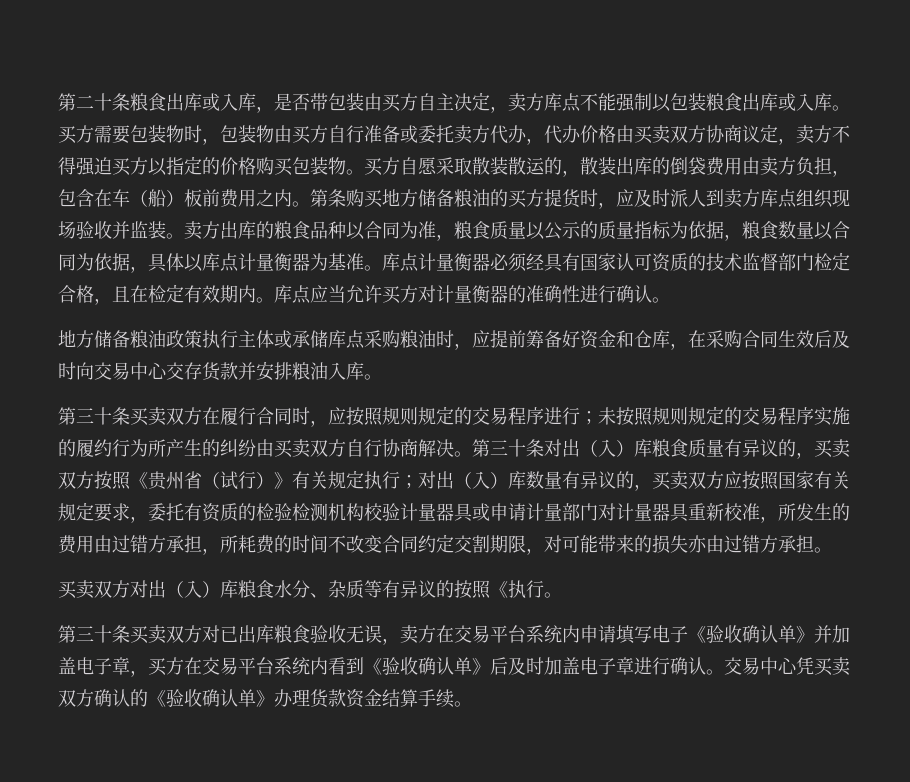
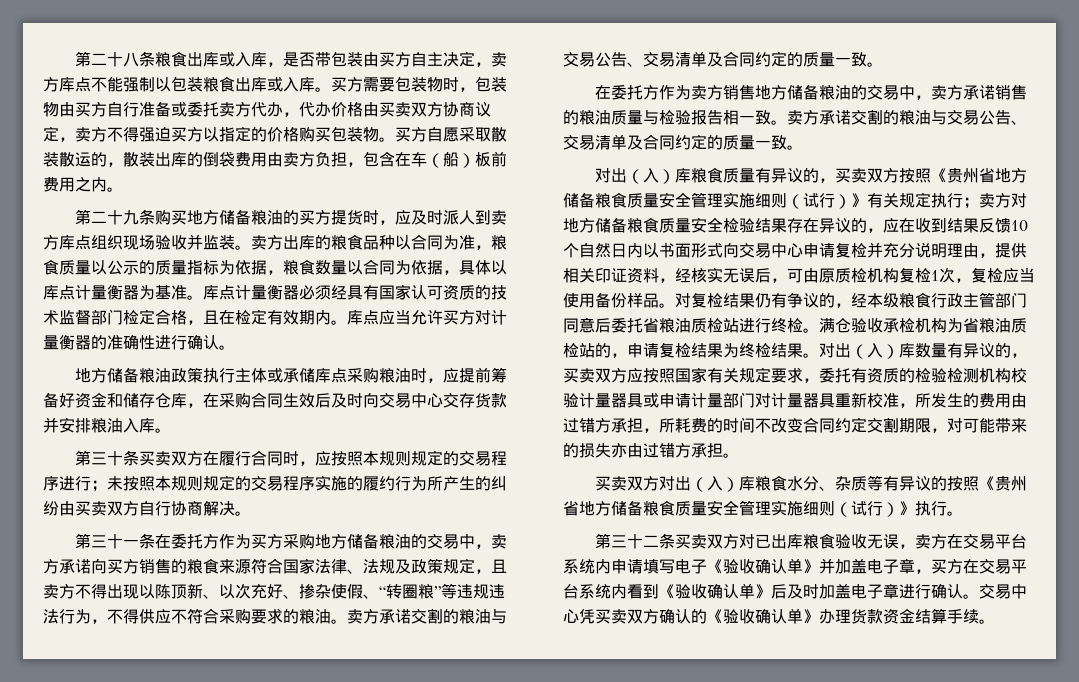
- 第二十条粮食出库或入库，是否带包装由买方自主决定，卖方库点不能强制以包装粮食出库或入库。
+ 第二十八条粮食出库或入库，是否带包装由买方自主决定，卖方库点不能强制以包装粮食出库或入库。
- 买方自愿采取散装散运的，散装出库的倒袋费用由卖方负担，包含在车（船）板前费用之内。第条购买地方储备粮油的买方提货时，应及时派人到卖方库点组织现场验收并监装。
+ 买方自愿采取散装散运的，散装出库的倒袋费用由卖方负担，包含在车（船）板前费用之内。
+ 第二十九条购买地方储备粮油的买方提货时，应及时派人到卖方库点组织现场验收并监装。
- 地方储备粮油政策执行主体或承储库点采购粮油时，应提前筹备好资金和仓库，在采购合同生效后及时向交易中心交存货款并安排粮油入库。
+ 地方储备粮油政策执行主体或承储库点采购粮油时，应提前筹备好资金和储存仓库，在采购合同生效后及时向交易中心交存货款并安排粮油入库。
- 第三十条买卖双方在履行合同时，应按照规则规定的交易程序进行；
+ 第三十条买卖双方在履行合同时，应按照本规则规定的交易程序进行；
- 未按照规则规定的交易程序实施的履约行为所产生的纠纷由买卖双方自行协商解决。第三十条对出（入）库粮食质量有异议的，买卖双方按照《贵州省（试行）》有关规定执行；
+ 未按照本规则规定的交易程序实施的履约行为所产生的纠纷由买卖双方自行协商解决。
+ 第三十一条在委托方作为买方采购地方储备粮油的交易中，卖方承诺向买方销售的粮食来源符合国家法律、法规及政策规定，且卖方不得出现以陈顶新、以次充好、掺杂使假、“转圈粮”等违规违法行为，不得供应不符合采购要求的粮油。卖方承诺交割的粮油与交易公告、交易清单及合同约定的质量一致。
+ 在委托方作为卖方销售地方储备粮油的交易中，卖方承诺销售的粮油质量与检验报告相一致。卖方承诺交割的粮油与交易公告、交易清单及合同约定的质量一致。
+ 对出（入）库粮食质量有异议的，买卖双方按照《贵州省地方储备粮食质量安全管理实施细则（试行）》有关规定执行；
+ 卖方对地方储备粮食质量安全检验结果存在异议的，应在收到结果反馈10个自然日内以书面形式向交易中心申请复检并充分说明理由，提供相关印证资料，经核实无误后，可由原质检机构复检1次，复检应当使用备份样品。对复检结果仍有争议的，经本级粮食行政主管部门同意后委托省粮油质检站进行终检。满仓验收承检机构为省粮油质检站的，申请复检结果为终检结果。
- 买卖双方对出（入）库粮食水分、杂质等有异议的按照《执行。
+ 买卖双方对出（入）库粮食水分、杂质等有异议的按照《贵州省地方储备粮食质量安全管理实施细则（试行）》执行。
- 第三十条买卖双方对已出库粮食验收无误，卖方在交易平台系统内申请填写电子《验收确认单》并加盖电子章，买方在交易平台系统内看到《验收确认单》后及时加盖电子章进行确认。
+ 第三十二条买卖双方对已出库粮食验收无误，卖方在交易平台系统内申请填写电子《验收确认单》并加盖电子章，买方在交易平台系统内看到《验收确认单》后及时加盖电子章进行确认。

